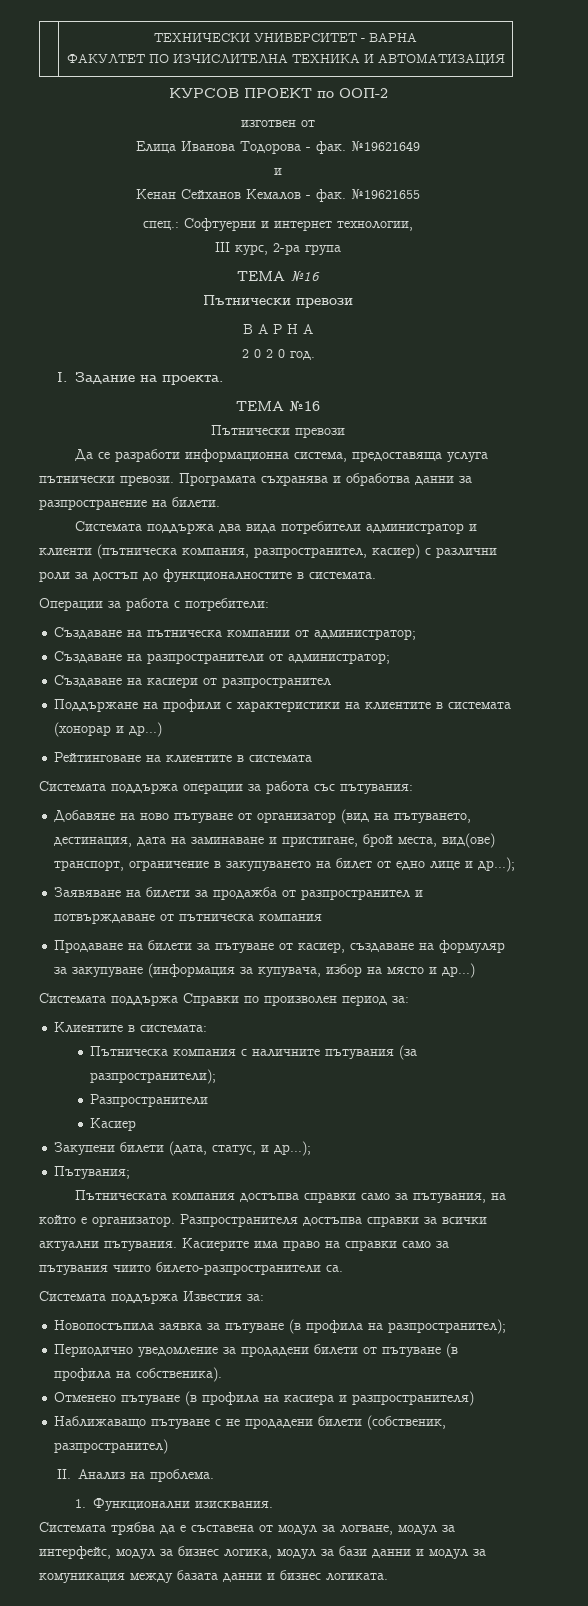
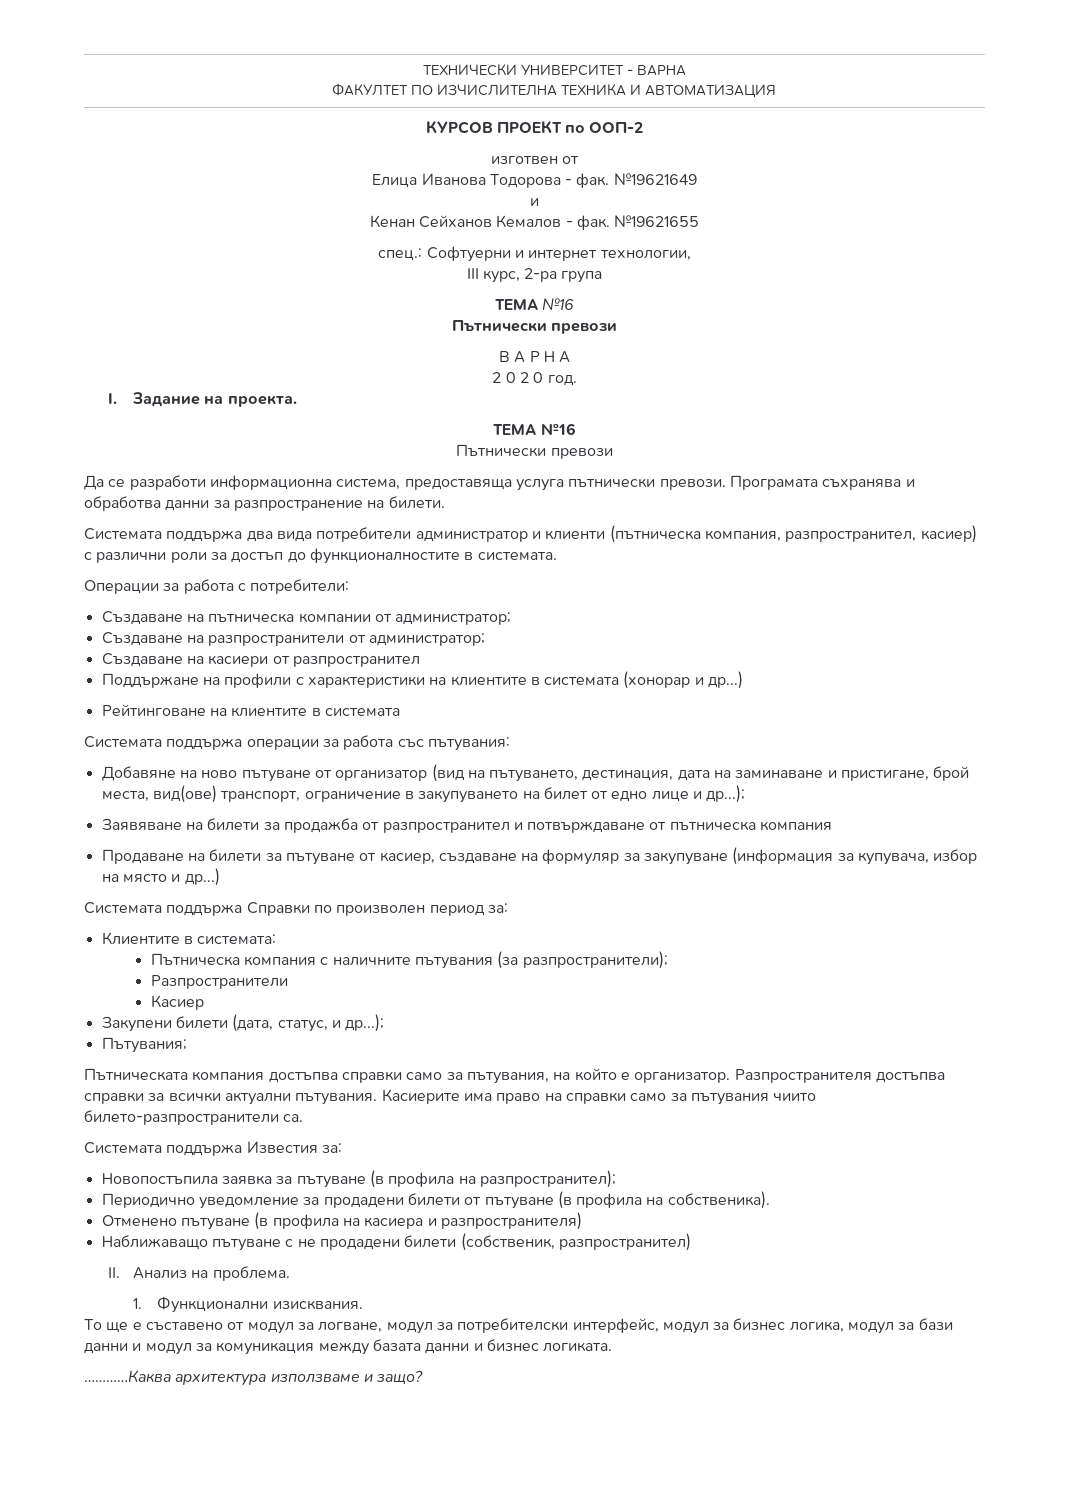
- Системата трябва да е съставена от модул за логване, модул за интерфейс, модул за бизнес логика, модул за бази данни и модул за комуникация между базата данни и бизнес логиката.
+ То ще е съставено от модул за логване, модул за потребителски интерфейс, модул за бизнес логика, модул за бази данни и модул за комуникация между базата данни и бизнес логиката.
+ …………Каква архитектура използваме и защо?

